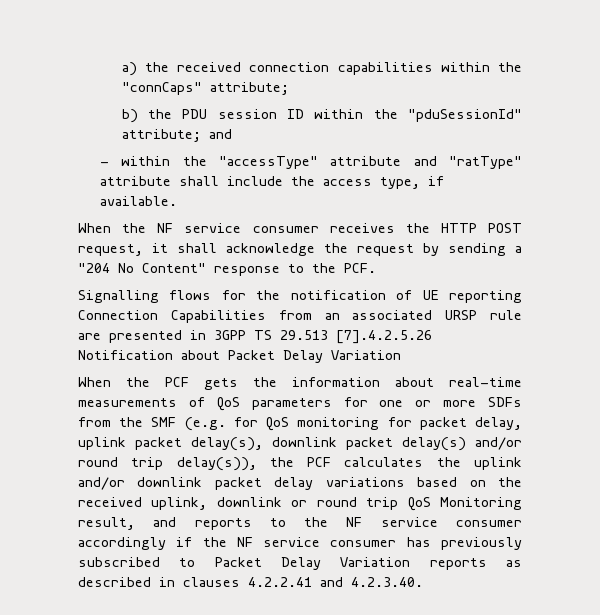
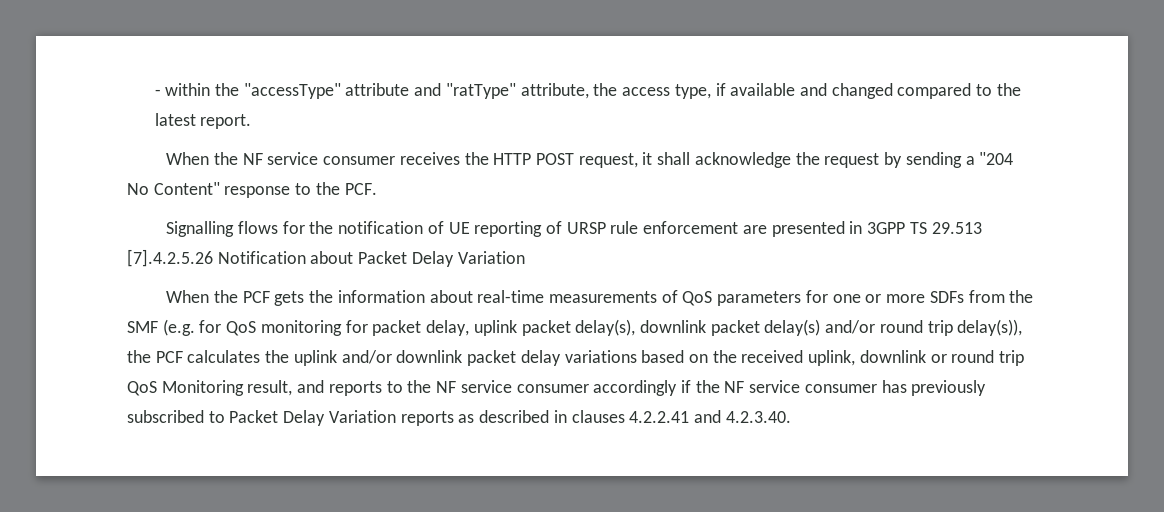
- a) the received connection capabilities within the "connCaps" attribute;
- b) the PDU session ID within the "pduSessionId" attribute; and
- - within the "accessType" attribute and "ratType" attribute shall include the access type, if available.
+ - within the "accessType" attribute and "ratType" attribute, the access type, if available and changed compared to the latest report.
- Signalling flows for the notification of UE reporting Connection Capabilities from an associated URSP rule are presented in 3GPP TS 29.513 [7].4.2.5.26 Notification about Packet Delay Variation
+ Signalling flows for the notification of UE reporting of URSP rule enforcement are presented in 3GPP TS 29.513 [7].4.2.5.26 Notification about Packet Delay Variation

